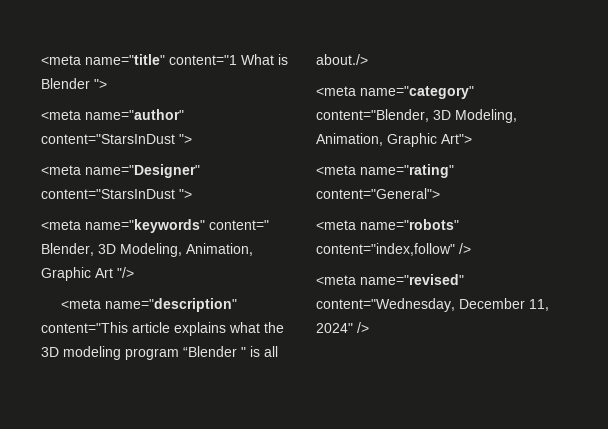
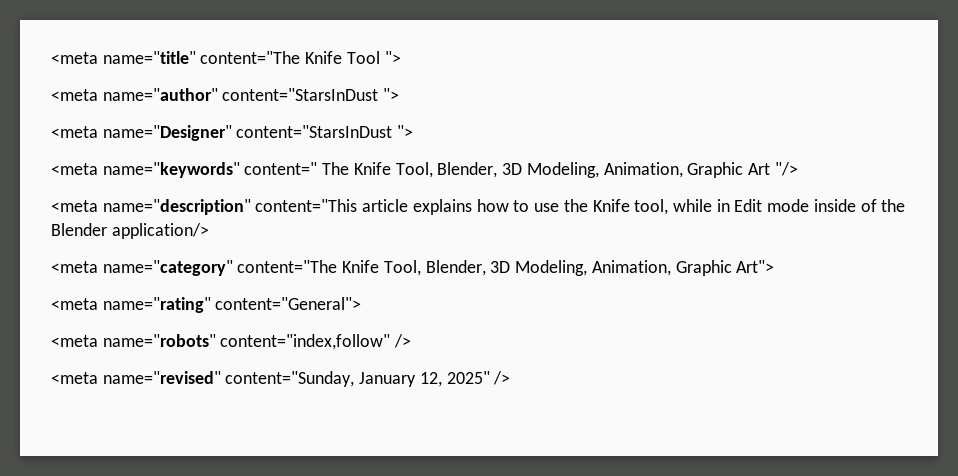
- <meta name="title" content="1 What is Blender ">
+ <meta name="title" content="The Knife Tool ">
- <meta name="keywords" content=" Blender, 3D Modeling, Animation, Graphic Art "/>
+ <meta name="keywords" content=" The Knife Tool, Blender, 3D Modeling, Animation, Graphic Art "/>
- <meta name="description" content="This article explains what the 3D modeling program “Blender " is all about./>
- <meta name="category" content="Blender, 3D Modeling, Animation, Graphic Art">
+ <meta name="description" content="This article explains how to use the Knife tool, while in Edit mode inside of the Blender application/>
+ <meta name="category" content="The Knife Tool, Blender, 3D Modeling, Animation, Graphic Art">
- <meta name="revised" content="Wednesday, December 11, 2024" />
+ <meta name="revised" content="Sunday, January 12, 2025" />

